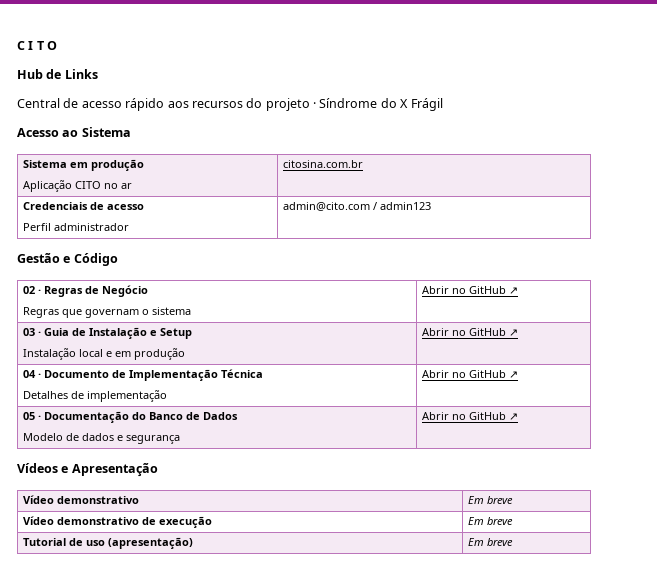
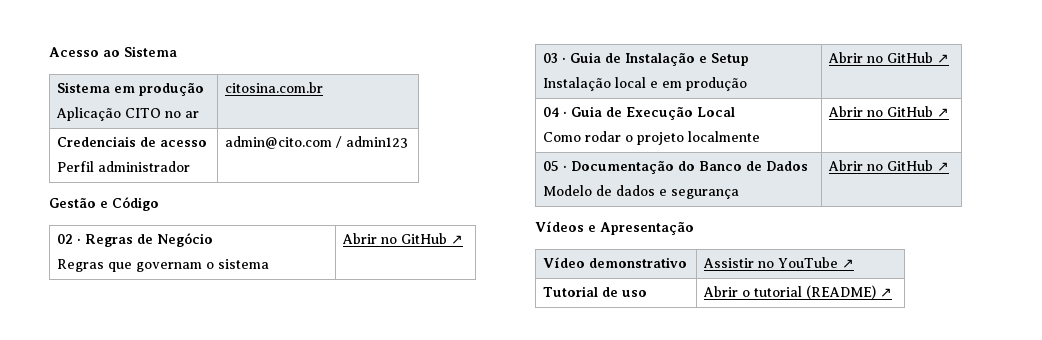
- C I T O
- Hub de Links
- Central de acesso rápido aos recursos do projeto · Síndrome do X Frágil
- 04 · Documento de Implementação Técnica
- Detalhes de implementação | Abrir no GitHub ↗
+ 04 · Guia de Execução Local
+ Como rodar o projeto localmente | Abrir no GitHub ↗
- Vídeo demonstrativo | Em breve
- Vídeo demonstrativo de execução | Em breve
- Tutorial de uso (apresentação) | Em breve
+ Vídeo demonstrativo | Assistir no YouTube ↗
+ Tutorial de uso | Abrir o tutorial (README) ↗

